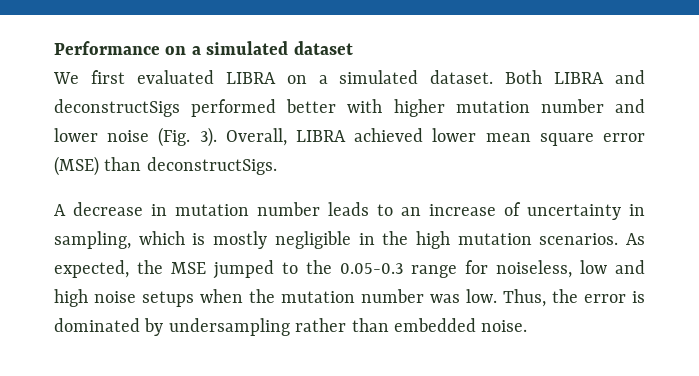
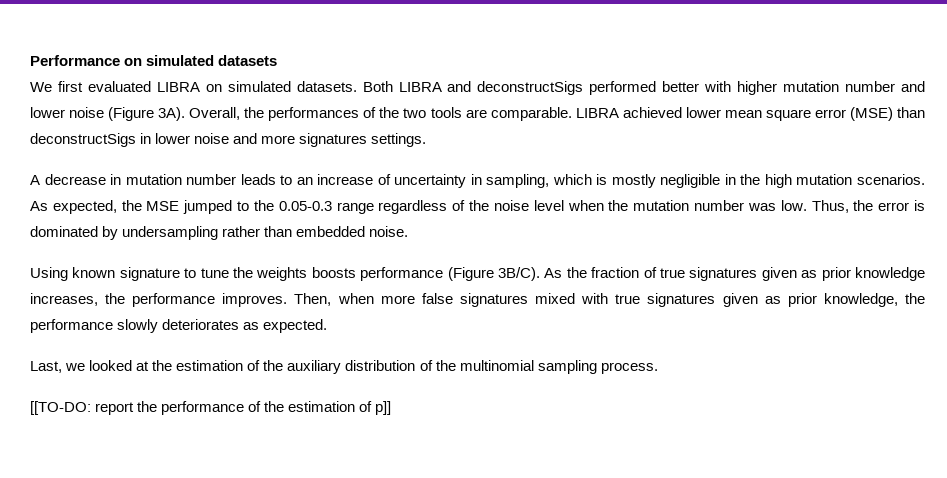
- Performance on a simulated dataset
+ Performance on simulated datasets
- We first evaluated LIBRA on a simulated dataset.
+ We first evaluated LIBRA on simulated datasets.
- Both LIBRA and deconstructSigs performed better with higher mutation number and lower noise (Fig. 3). Overall, LIBRA achieved lower mean square error (MSE) than deconstructSigs.
+ Both LIBRA and deconstructSigs performed better with higher mutation number and lower noise (Figure 3A). Overall, the performances of the two tools are comparable. LIBRA achieved lower mean square error (MSE) than deconstructSigs in lower noise and more signatures settings.
- As expected, the MSE jumped to the 0.05-0.3 range for noiseless, low and high noise setups when the mutation number was low.
+ As expected, the MSE jumped to the 0.05-0.3 range regardless of the noise level when the mutation number was low.
+ Using known signature to tune the weights boosts performance (Figure 3B/C). As the fraction of true signatures given as prior knowledge increases, the performance improves. Then, when more false signatures mixed with true signatures given as prior knowledge, the performance slowly deteriorates as expected.
+ Last, we looked at the estimation of the auxiliary distribution of the multinomial sampling process.
+ [[TO-DO: report the performance of the estimation of p]]

